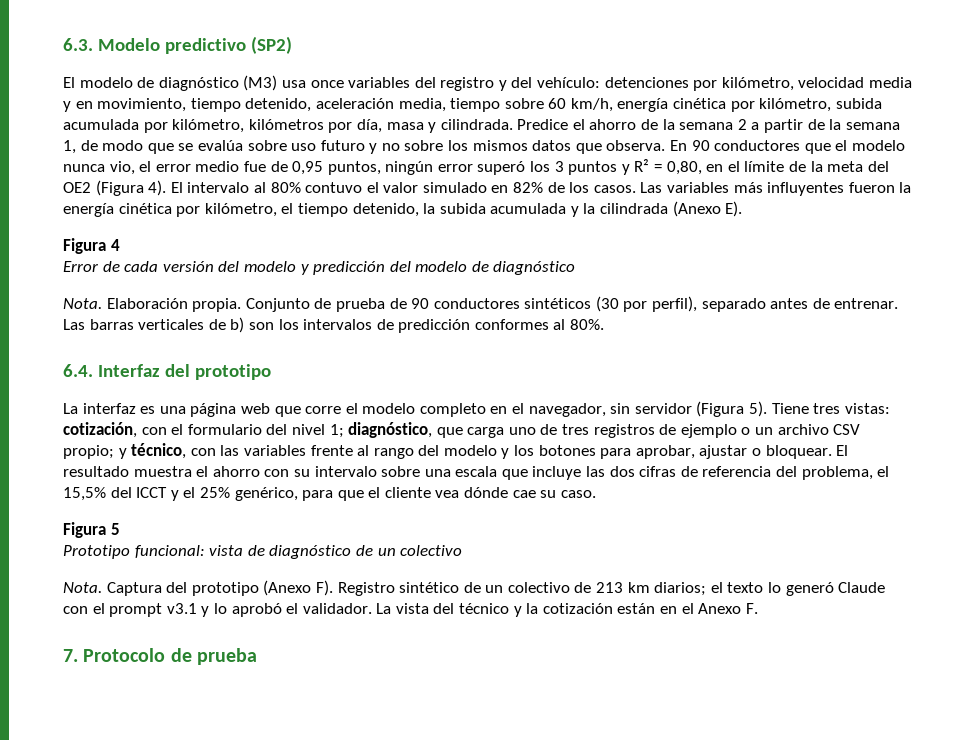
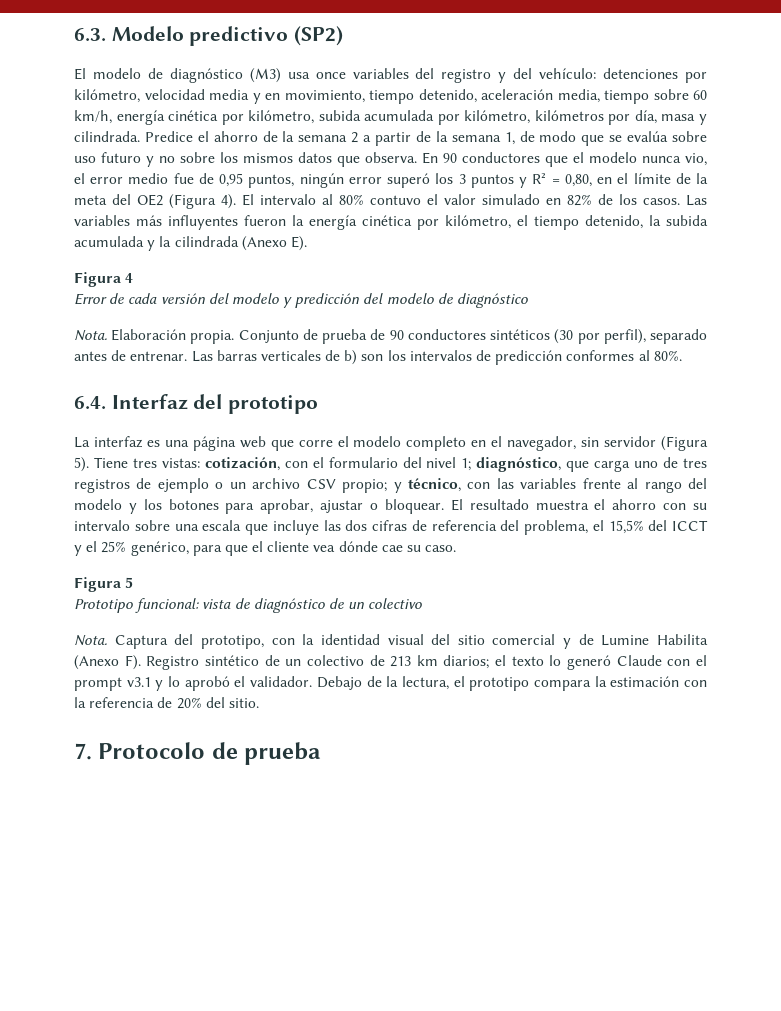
- Captura del prototipo (Anexo F). Registro sintético de un colectivo de 213 km diarios; el texto lo generó Claude con el prompt v3.1 y lo aprobó el validador.
+ Captura del prototipo, con la identidad visual del sitio comercial y de Lumine Habilita (Anexo F). Registro sintético de un colectivo de 213 km diarios; el texto lo generó Claude con el prompt v3.1 y lo aprobó el validador.
- La vista del técnico y la cotización están en el Anexo F.
+ Debajo de la lectura, el prototipo compara la estimación con la referencia de 20% del sitio.

